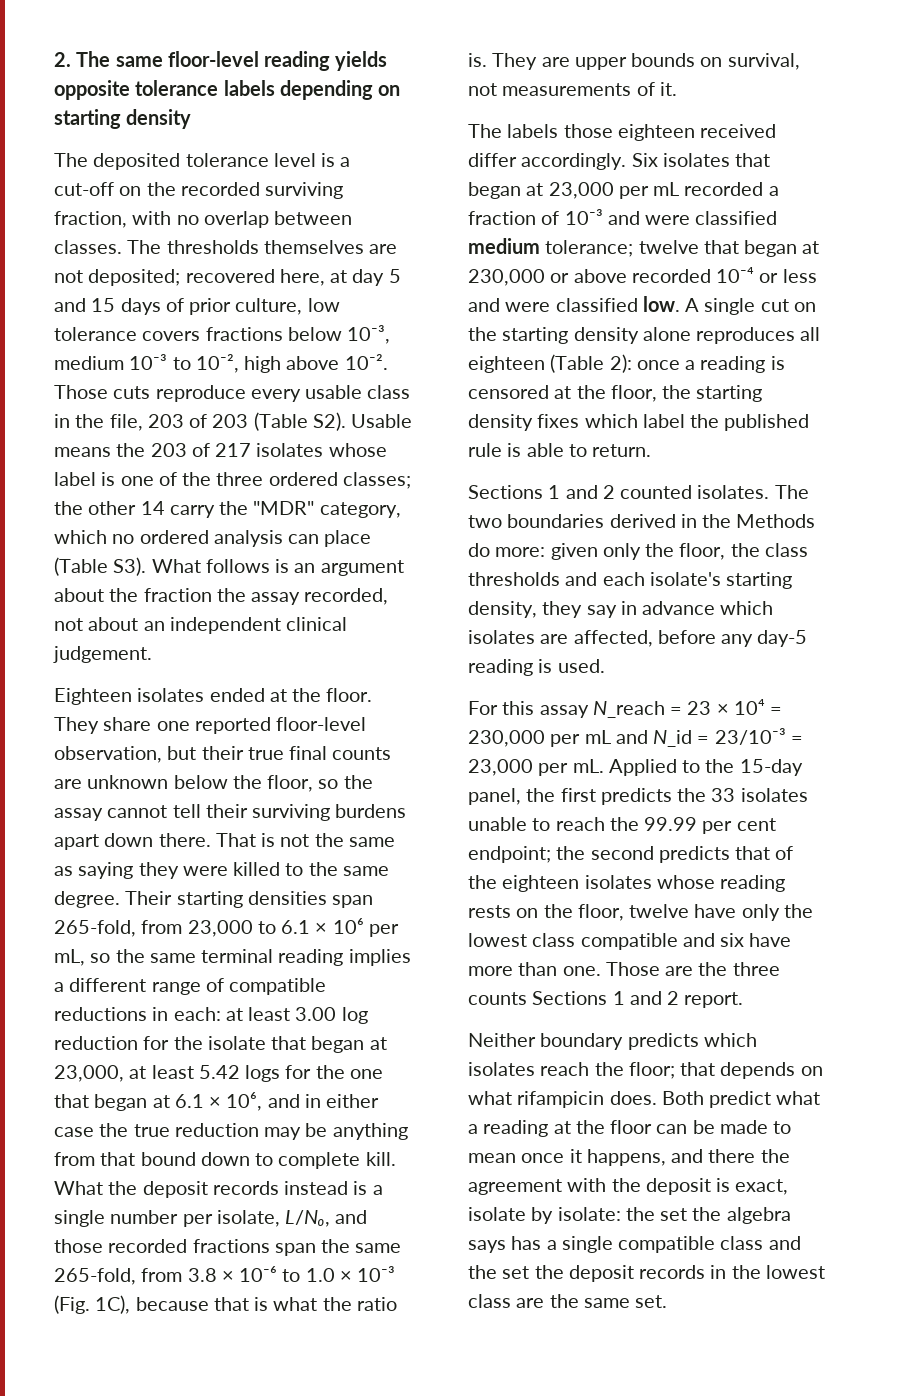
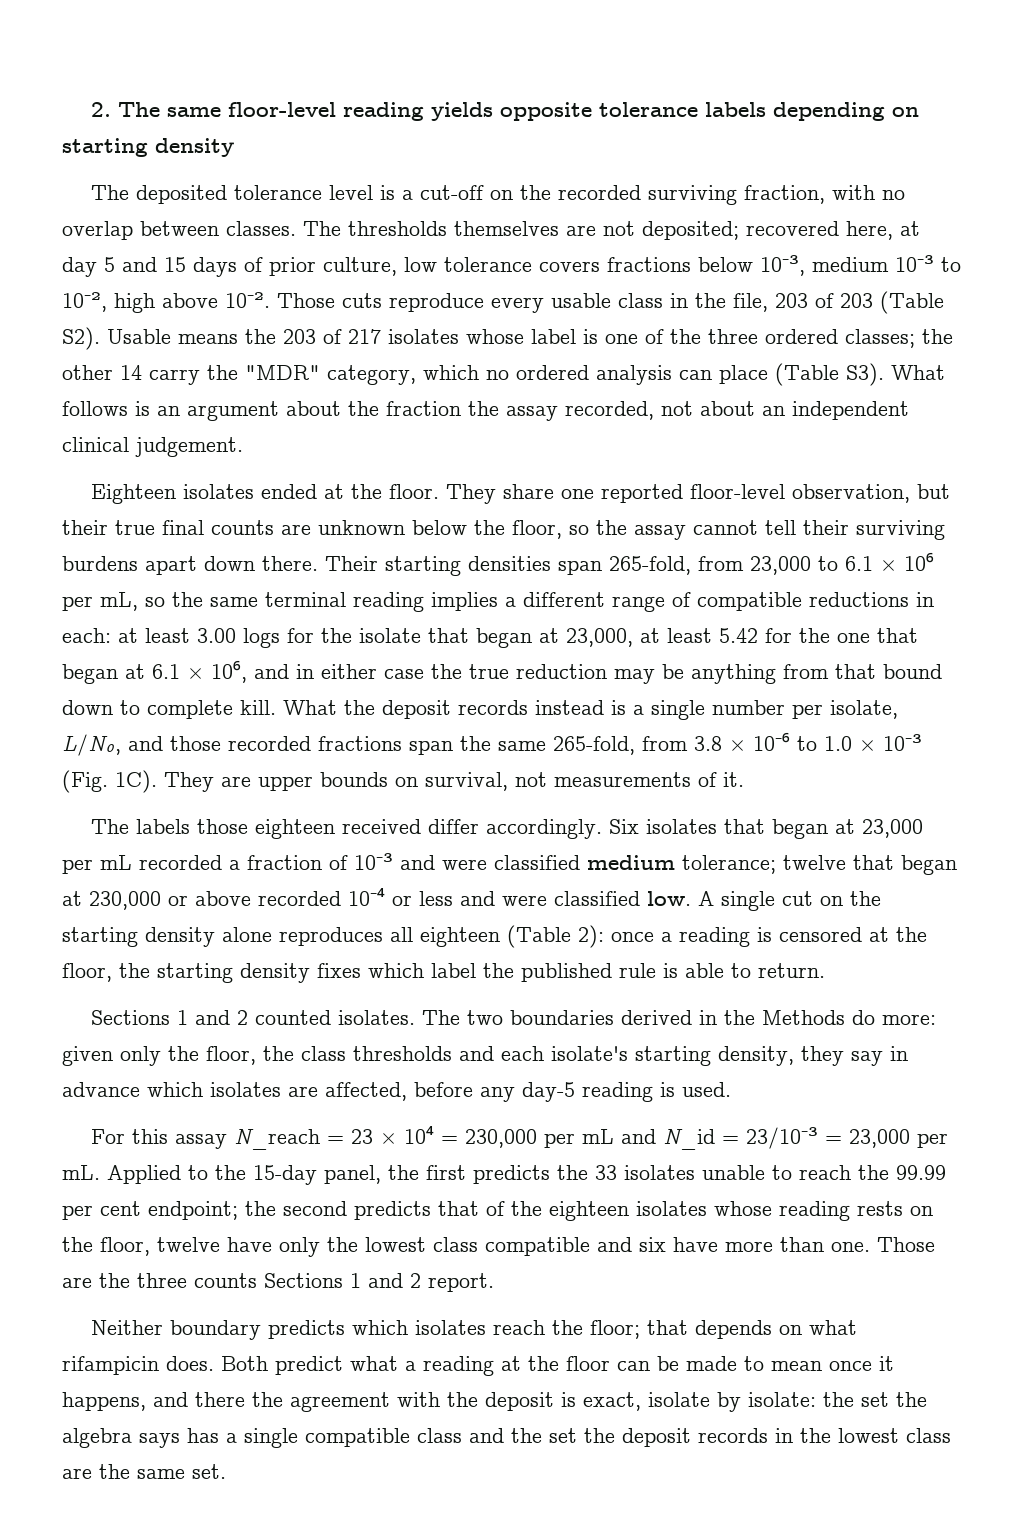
- That is not the same as saying they were killed to the same degree.
- at least 3.00 log reduction for the isolate that began at 23,000, at least 5.42 logs for the one that began at 6.1 × 10⁶, and in either case the true reduction may be anything from that bound down to complete kill.
+ at least 3.00 logs for the isolate that began at 23,000, at least 5.42 for the one that began at 6.1 × 10⁶, and in either case the true reduction may be anything from that bound down to complete kill.
- What the deposit records instead is a single number per isolate, L/N₀, and those recorded fractions span the same 265-fold, from 3.8 × 10⁻⁶ to 1.0 × 10⁻³ (Fig. 1C), because that is what the ratio is.
+ What the deposit records instead is a single number per isolate, L/N₀, and those recorded fractions span the same 265-fold, from 3.8 × 10⁻⁶ to 1.0 × 10⁻³ (Fig. 1C).

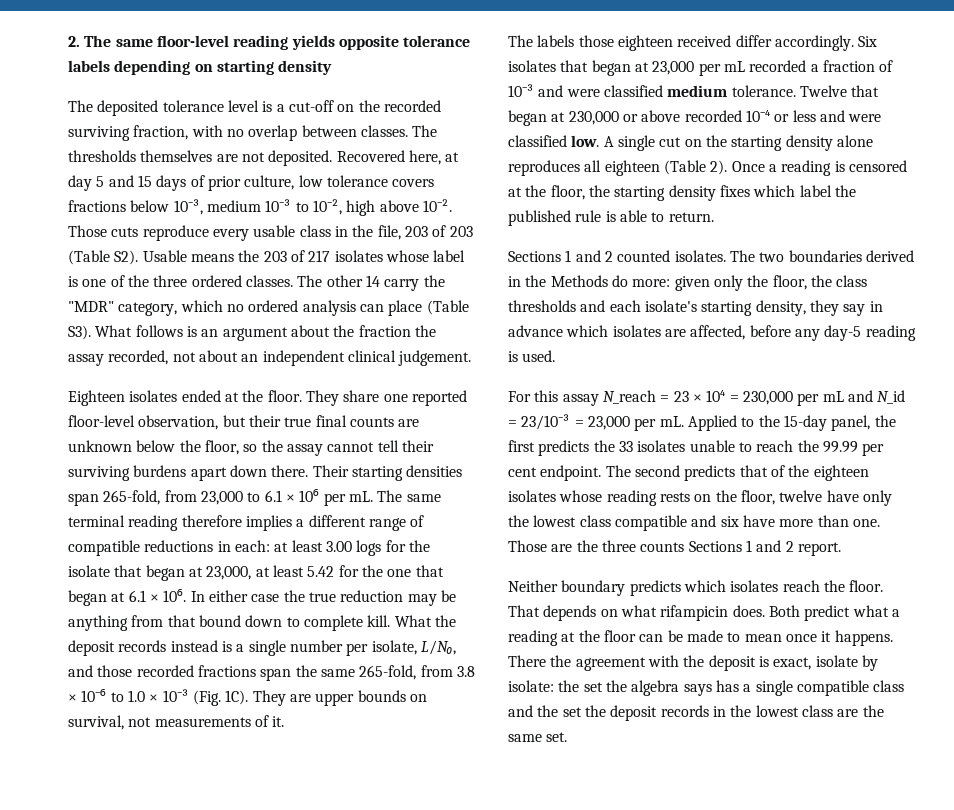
- The thresholds themselves are not deposited; recovered here, at day 5 and 15 days of prior culture, low tolerance covers fractions below 10⁻³, medium 10⁻³ to 10⁻², high above 10⁻².
+ The thresholds themselves are not deposited. Recovered here, at day 5 and 15 days of prior culture, low tolerance covers fractions below 10⁻³, medium 10⁻³ to 10⁻², high above 10⁻².
- Those cuts reproduce every usable class in the file, 203 of 203 (Table S2). Usable means the 203 of 217 isolates whose label is one of the three ordered classes; the other 14 carry the "MDR" category, which no ordered analysis can place (Table S3). What follows is an argument about the fraction the assay recorded, not about an independent clinical judgement.
+ Those cuts reproduce every usable class in the file, 203 of 203 (Table S2). Usable means the 203 of 217 isolates whose label is one of the three ordered classes. The other 14 carry the "MDR" category, which no ordered analysis can place (Table S3). What follows is an argument about the fraction the assay recorded, not about an independent clinical judgement.
- Their starting densities span 265-fold, from 23,000 to 6.1 × 10⁶ per mL, so the same terminal reading implies a different range of compatible reductions in each:
+ Their starting densities span 265-fold, from 23,000 to 6.1 × 10⁶ per mL. The same terminal reading therefore implies a different range of compatible reductions in each:
- at least 3.00 logs for the isolate that began at 23,000, at least 5.42 for the one that began at 6.1 × 10⁶, and in either case the true reduction may be anything from that bound down to complete kill.
+ at least 3.00 logs for the isolate that began at 23,000, at least 5.42 for the one that began at 6.1 × 10⁶. In either case the true reduction may be anything from that bound down to complete kill.
- Six isolates that began at 23,000 per mL recorded a fraction of 10⁻³ and were classified medium tolerance; twelve that began at 230,000 or above recorded 10⁻⁴ or less and were classified low.
+ Six isolates that began at 23,000 per mL recorded a fraction of 10⁻³ and were classified medium tolerance. Twelve that began at 230,000 or above recorded 10⁻⁴ or less and were classified low.
- A single cut on the starting density alone reproduces all eighteen (Table 2): once a reading is censored at the floor, the starting density fixes which label the published rule is able to return.
+ A single cut on the starting density alone reproduces all eighteen (Table 2). Once a reading is censored at the floor, the starting density fixes which label the published rule is able to return.
- Applied to the 15-day panel, the first predicts the 33 isolates unable to reach the 99.99 per cent endpoint; the second predicts that of the eighteen isolates whose reading rests on the floor, twelve have only the lowest class compatible and six have more than one.
+ Applied to the 15-day panel, the first predicts the 33 isolates unable to reach the 99.99 per cent endpoint. The second predicts that of the eighteen isolates whose reading rests on the floor, twelve have only the lowest class compatible and six have more than one.
- Neither boundary predicts which isolates reach the floor; that depends on what rifampicin does.
+ Neither boundary predicts which isolates reach the floor. That depends on what rifampicin does.
- Both predict what a reading at the floor can be made to mean once it happens, and there the agreement with the deposit is exact, isolate by isolate: the set the algebra says has a single compatible class and the set the deposit records in the lowest class are the same set.
+ Both predict what a reading at the floor can be made to mean once it happens. There the agreement with the deposit is exact, isolate by isolate: the set the algebra says has a single compatible class and the set the deposit records in the lowest class are the same set.

